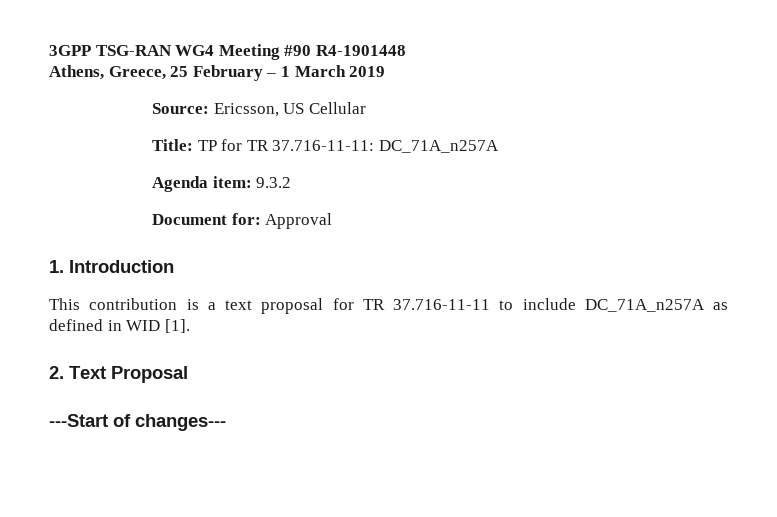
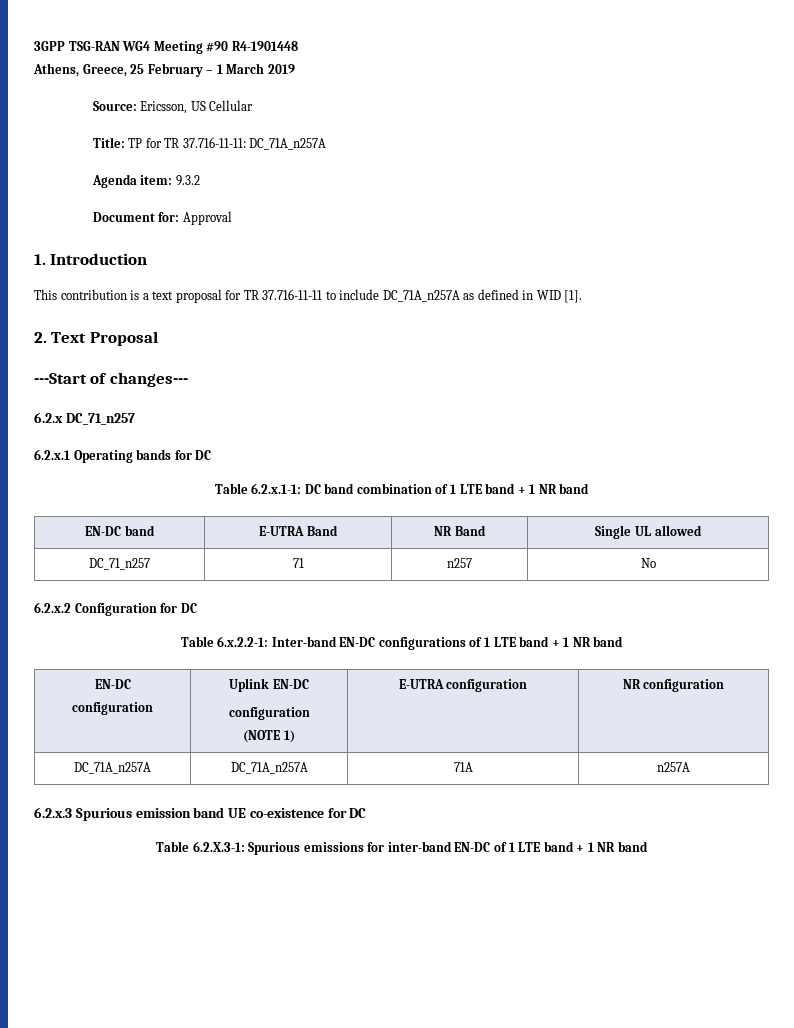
+ 6.2.x DC_71_n257
+ 6.2.x.1 Operating bands for DC
+ Table 6.2.x.1-1: DC band combination of 1 LTE band + 1 NR band
+ EN-DC band | E-UTRA Band | NR Band | Single UL allowed
+ DC_71_n257 | 71 | n257 | No
+ 6.2.x.2 Configuration for DC
+ Table 6.x.2.2-1: Inter-band EN-DC configurations of 1 LTE band + 1 NR band
+ EN-DC
+ configuration | Uplink EN-DC
+ configuration
+ (NOTE 1) | E-UTRA configuration | NR configuration
+ DC_71A_n257A | DC_71A_n257A | 71A | n257A
+ 6.2.x.3 Spurious emission band UE co-existence for DC
+ Table 6.2.X.3-1: Spurious emissions for inter-band EN-DC of 1 LTE band + 1 NR band

